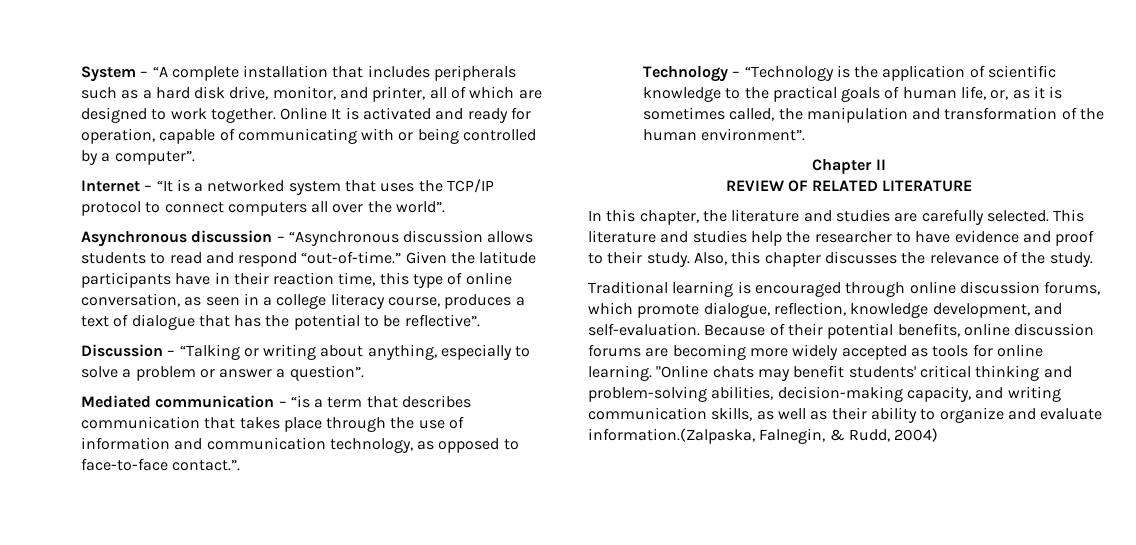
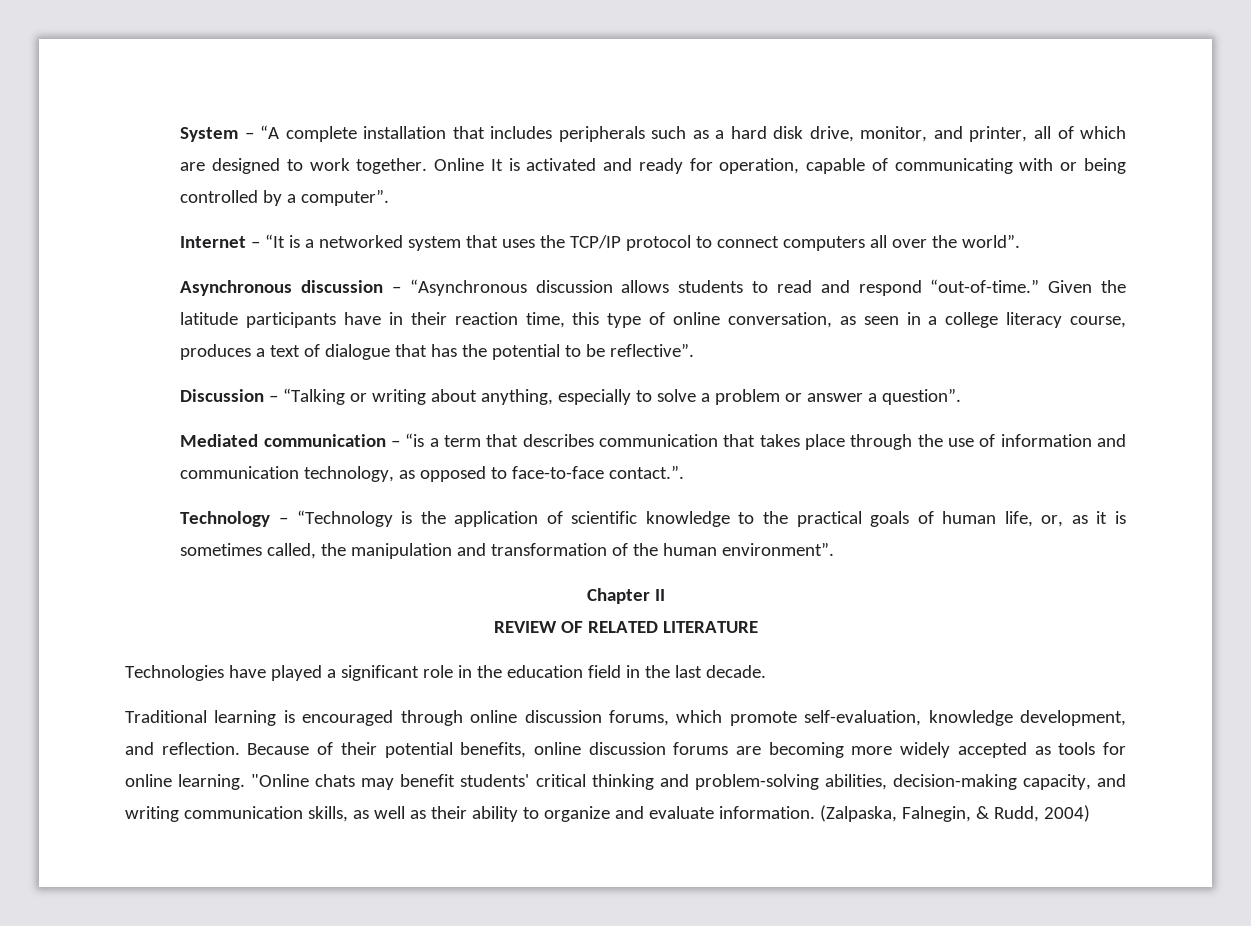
- In this chapter, the literature and studies are carefully selected. This literature and studies help the researcher to have evidence and proof to their study. Also, this chapter discusses the relevance of the study.
+ Technologies have played a significant role in the education field in the last decade.
- Traditional learning is encouraged through online discussion forums, which promote dialogue, reflection, knowledge development, and self-evaluation.
+ Traditional learning is encouraged through online discussion forums, which promote self-evaluation, knowledge development, and reflection.
- "Online chats may benefit students' critical thinking and problem-solving abilities, decision-making capacity, and writing communication skills, as well as their ability to organize and evaluate information.(Zalpaska, Falnegin, & Rudd, 2004)
+ "Online chats may benefit students' critical thinking and problem-solving abilities, decision-making capacity, and writing communication skills, as well as their ability to organize and evaluate information. (Zalpaska, Falnegin, & Rudd, 2004)

